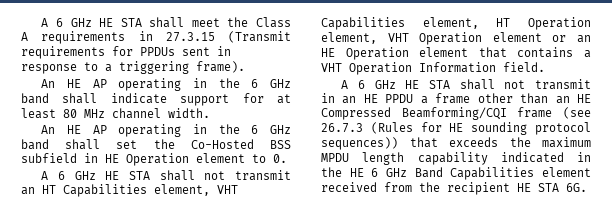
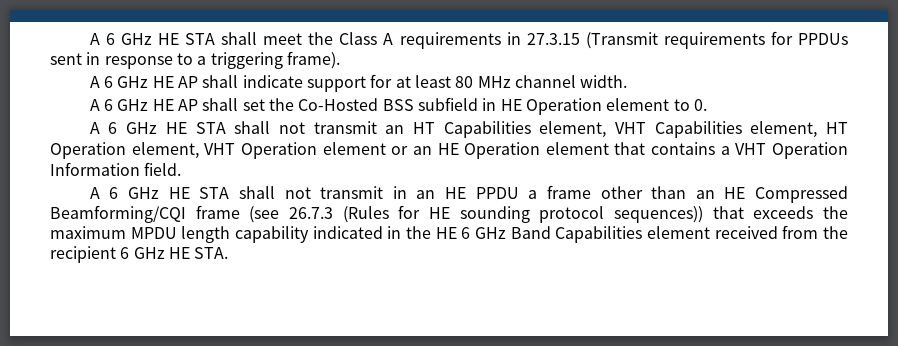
- An HE AP operating in the 6 GHz band shall indicate support for at least 80 MHz channel width.
+ A 6 GHz HE AP shall indicate support for at least 80 MHz channel width.
- An HE AP operating in the 6 GHz band shall set the Co-Hosted BSS subfield in HE Operation element to 0.
+ A 6 GHz HE AP shall set the Co-Hosted BSS subfield in HE Operation element to 0.
- A 6 GHz HE STA shall not transmit in an HE PPDU a frame other than an HE Compressed Beamforming/CQI frame (see 26.7.3 (Rules for HE sounding protocol sequences)) that exceeds the maximum MPDU length capability indicated in the HE 6 GHz Band Capabilities element received from the recipient HE STA 6G.
+ A 6 GHz HE STA shall not transmit in an HE PPDU a frame other than an HE Compressed Beamforming/CQI frame (see 26.7.3 (Rules for HE sounding protocol sequences)) that exceeds the maximum MPDU length capability indicated in the HE 6 GHz Band Capabilities element received from the recipient 6 GHz HE STA.

